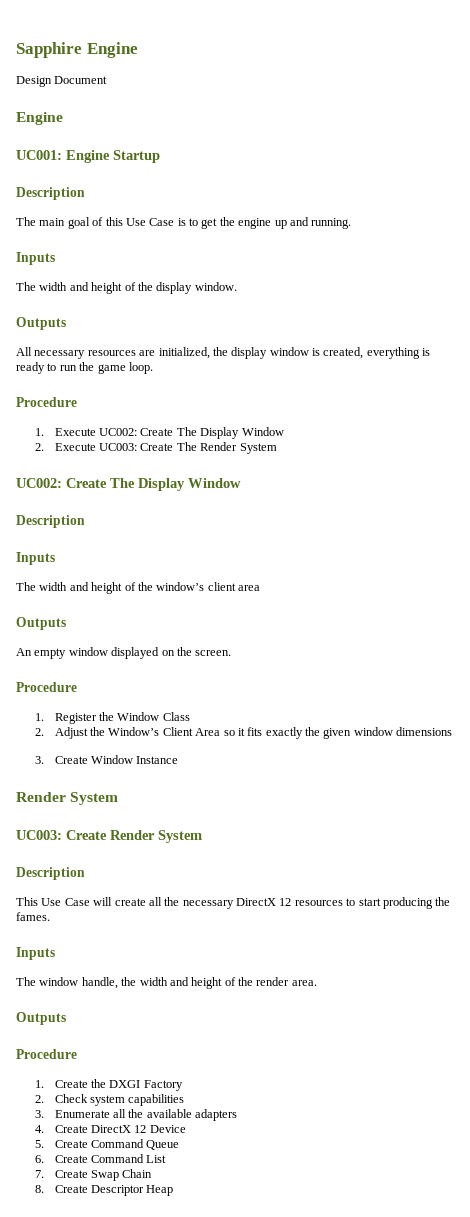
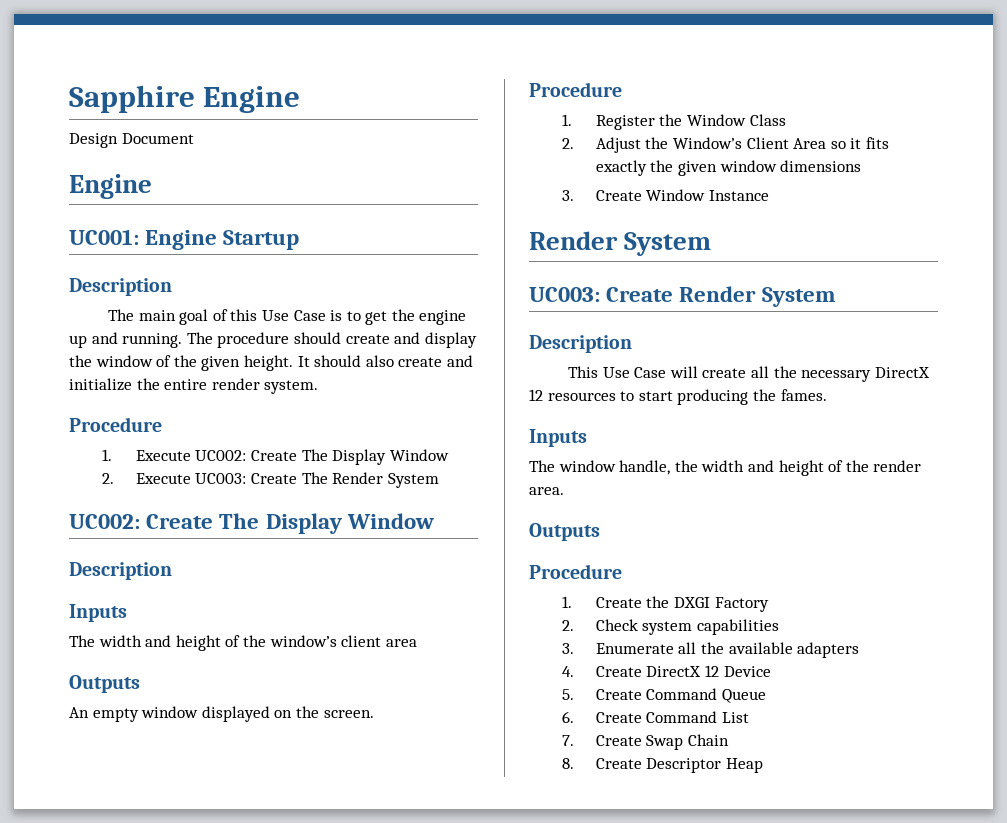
- The main goal of this Use Case is to get the engine up and running.
- Inputs
- The width and height of the display window.
- Outputs
- All necessary resources are initialized, the display window is created, everything is ready to run the game loop.
+ The main goal of this Use Case is to get the engine up and running. The procedure should create and display the window of the given height. It should also create and initialize the entire render system.

